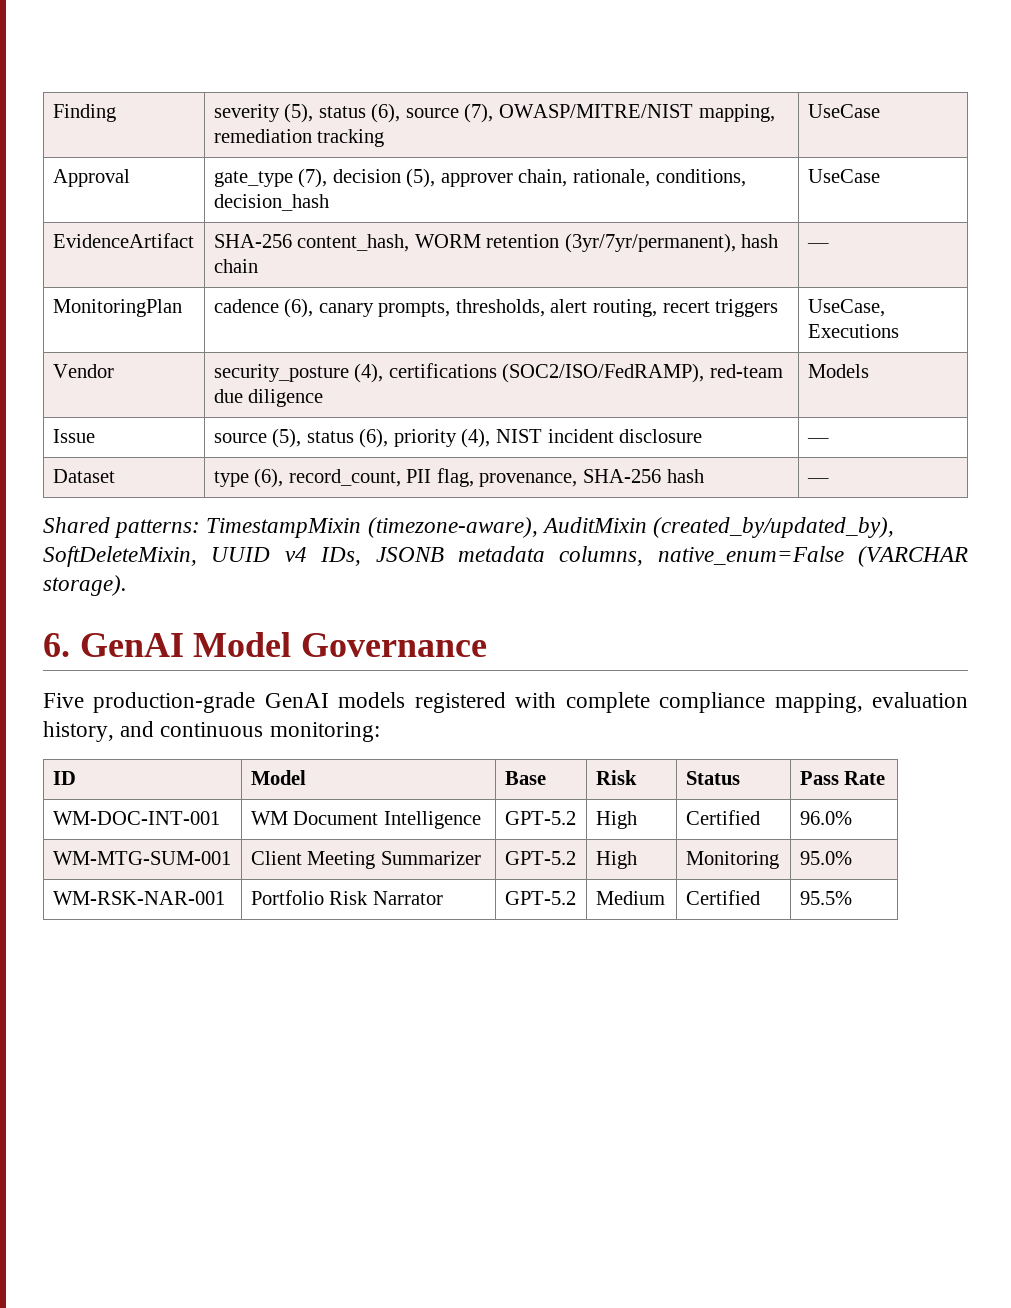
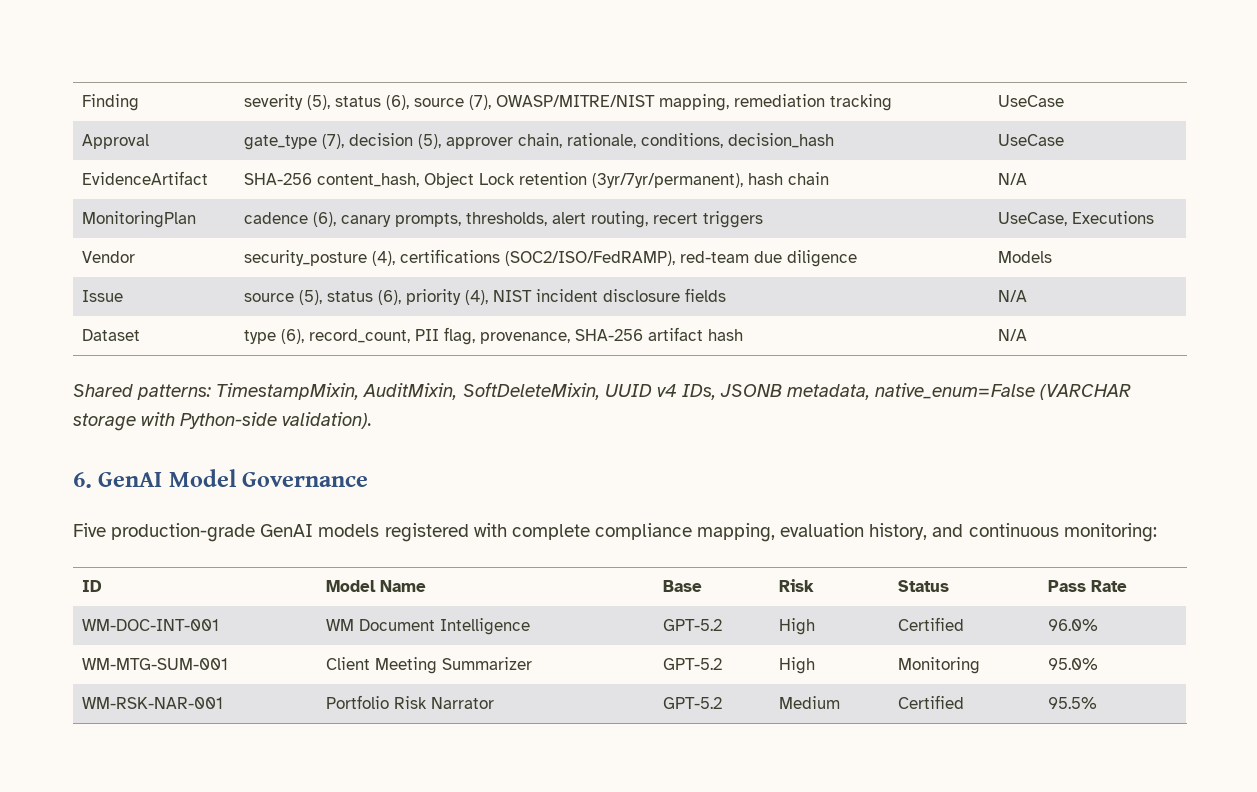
- EvidenceArtifact | SHA-256 content_hash, WORM retention (3yr/7yr/permanent), hash chain | —
+ EvidenceArtifact | SHA-256 content_hash, Object Lock retention (3yr/7yr/permanent), hash chain | N/A
- Issue | source (5), status (6), priority (4), NIST incident disclosure | —
+ Issue | source (5), status (6), priority (4), NIST incident disclosure fields | N/A
- Dataset | type (6), record_count, PII flag, provenance, SHA-256 hash | —
+ Dataset | type (6), record_count, PII flag, provenance, SHA-256 artifact hash | N/A
- Shared patterns: TimestampMixin (timezone-aware), AuditMixin (created_by/updated_by), SoftDeleteMixin, UUID v4 IDs, JSONB metadata columns, native_enum=False (VARCHAR storage).
+ Shared patterns: TimestampMixin, AuditMixin, SoftDeleteMixin, UUID v4 IDs, JSONB metadata, native_enum=False (VARCHAR storage with Python-side validation).
- ID | Model | Base | Risk | Status | Pass Rate
+ ID | Model Name | Base | Risk | Status | Pass Rate

